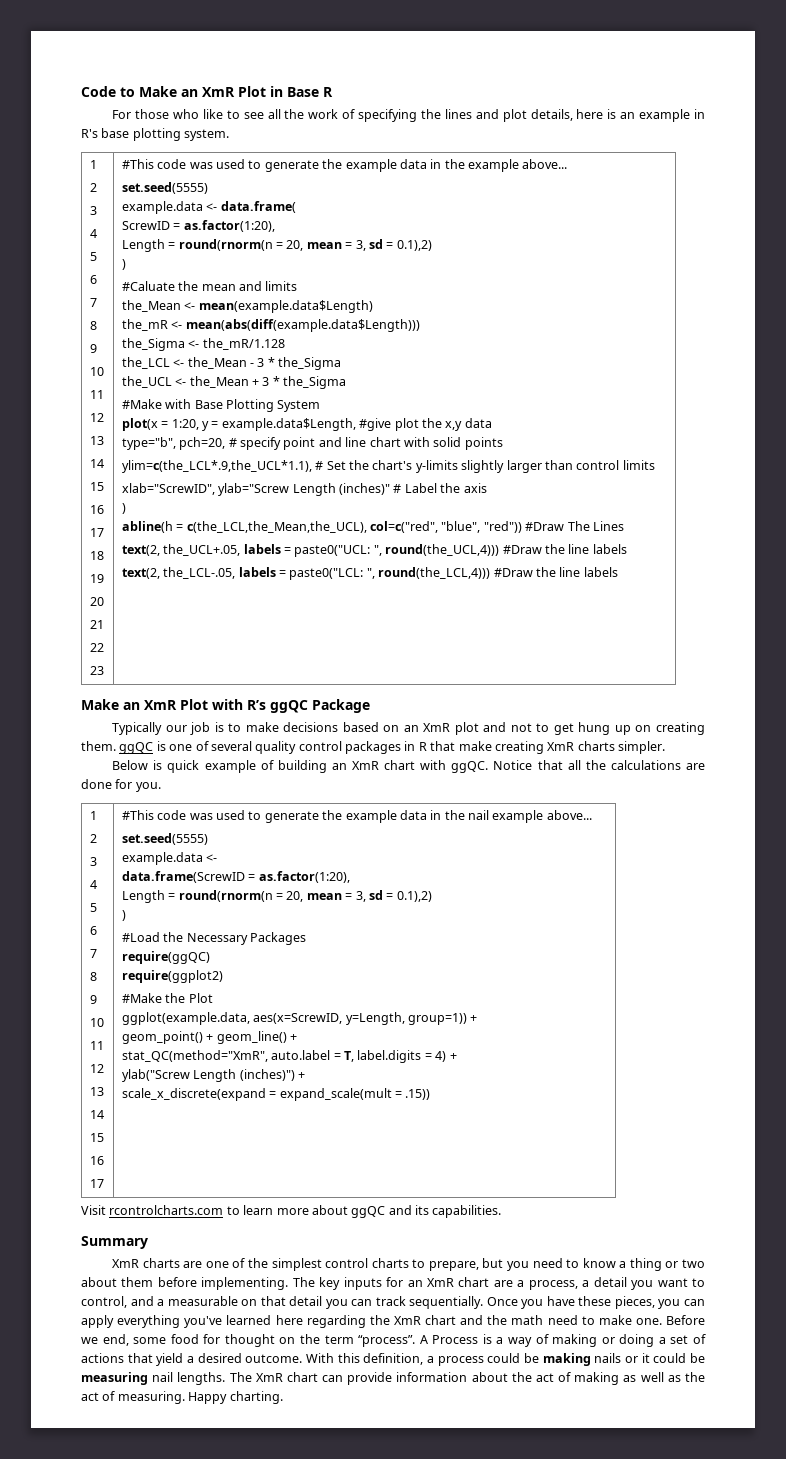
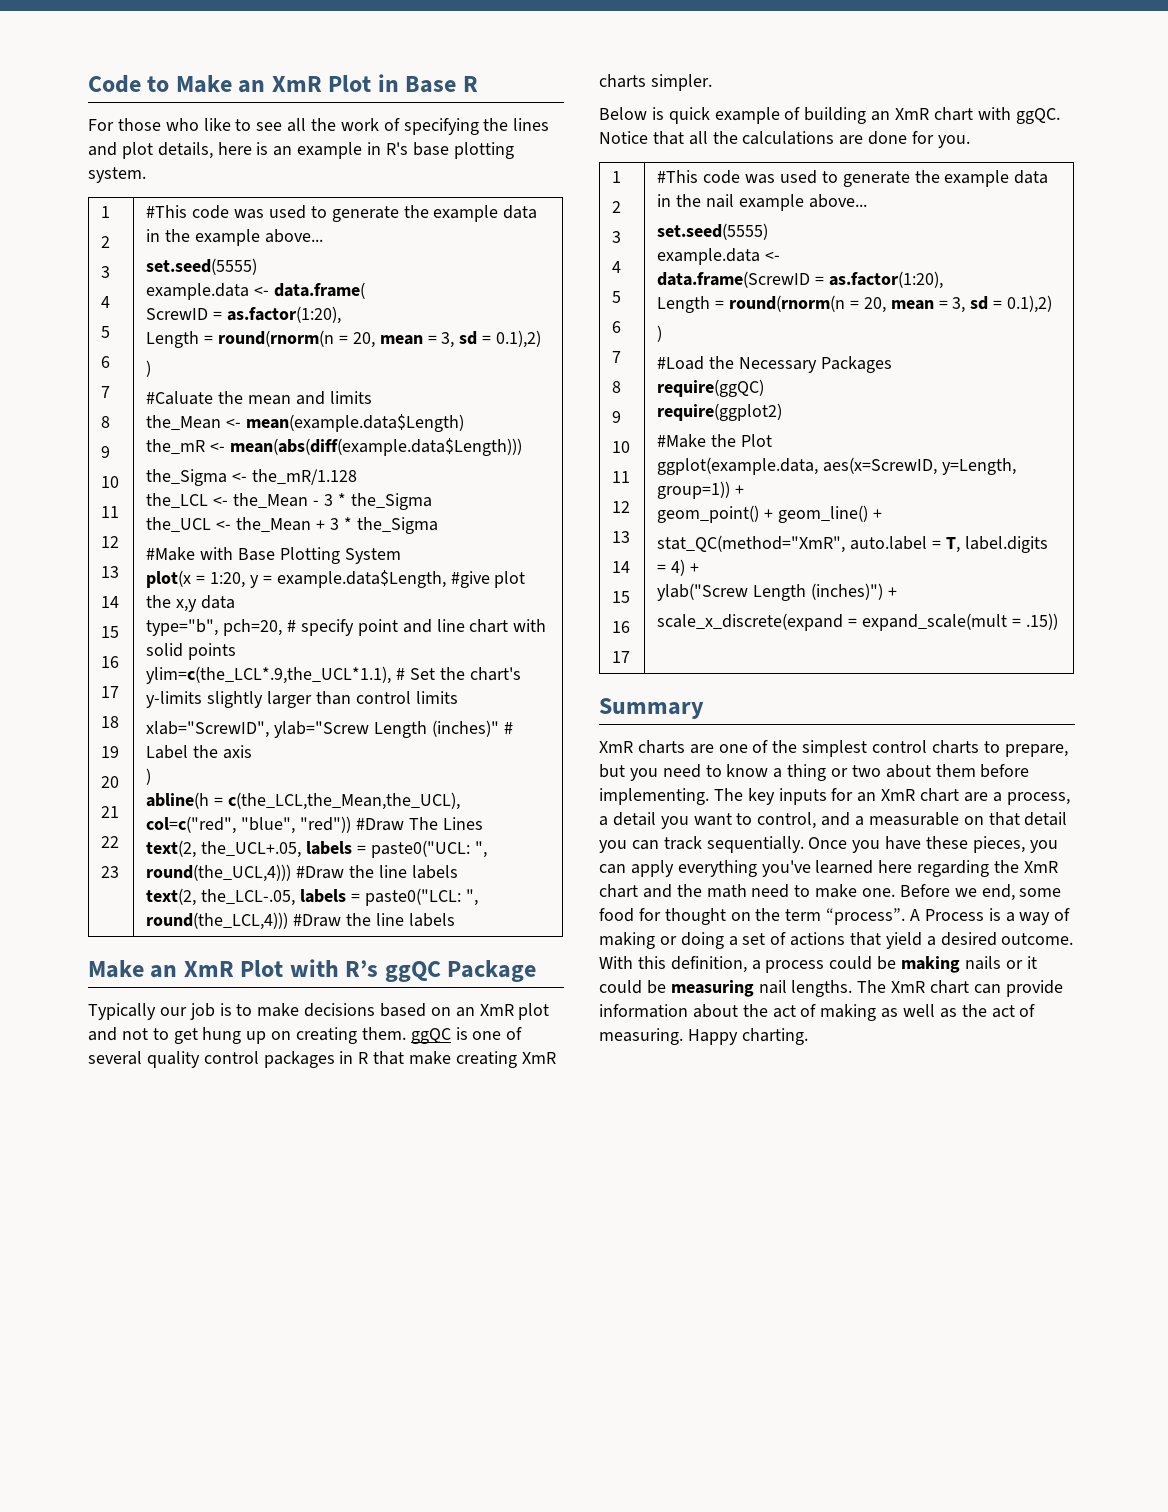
- Visit rcontrolcharts.com to learn more about ggQC and its capabilities.

